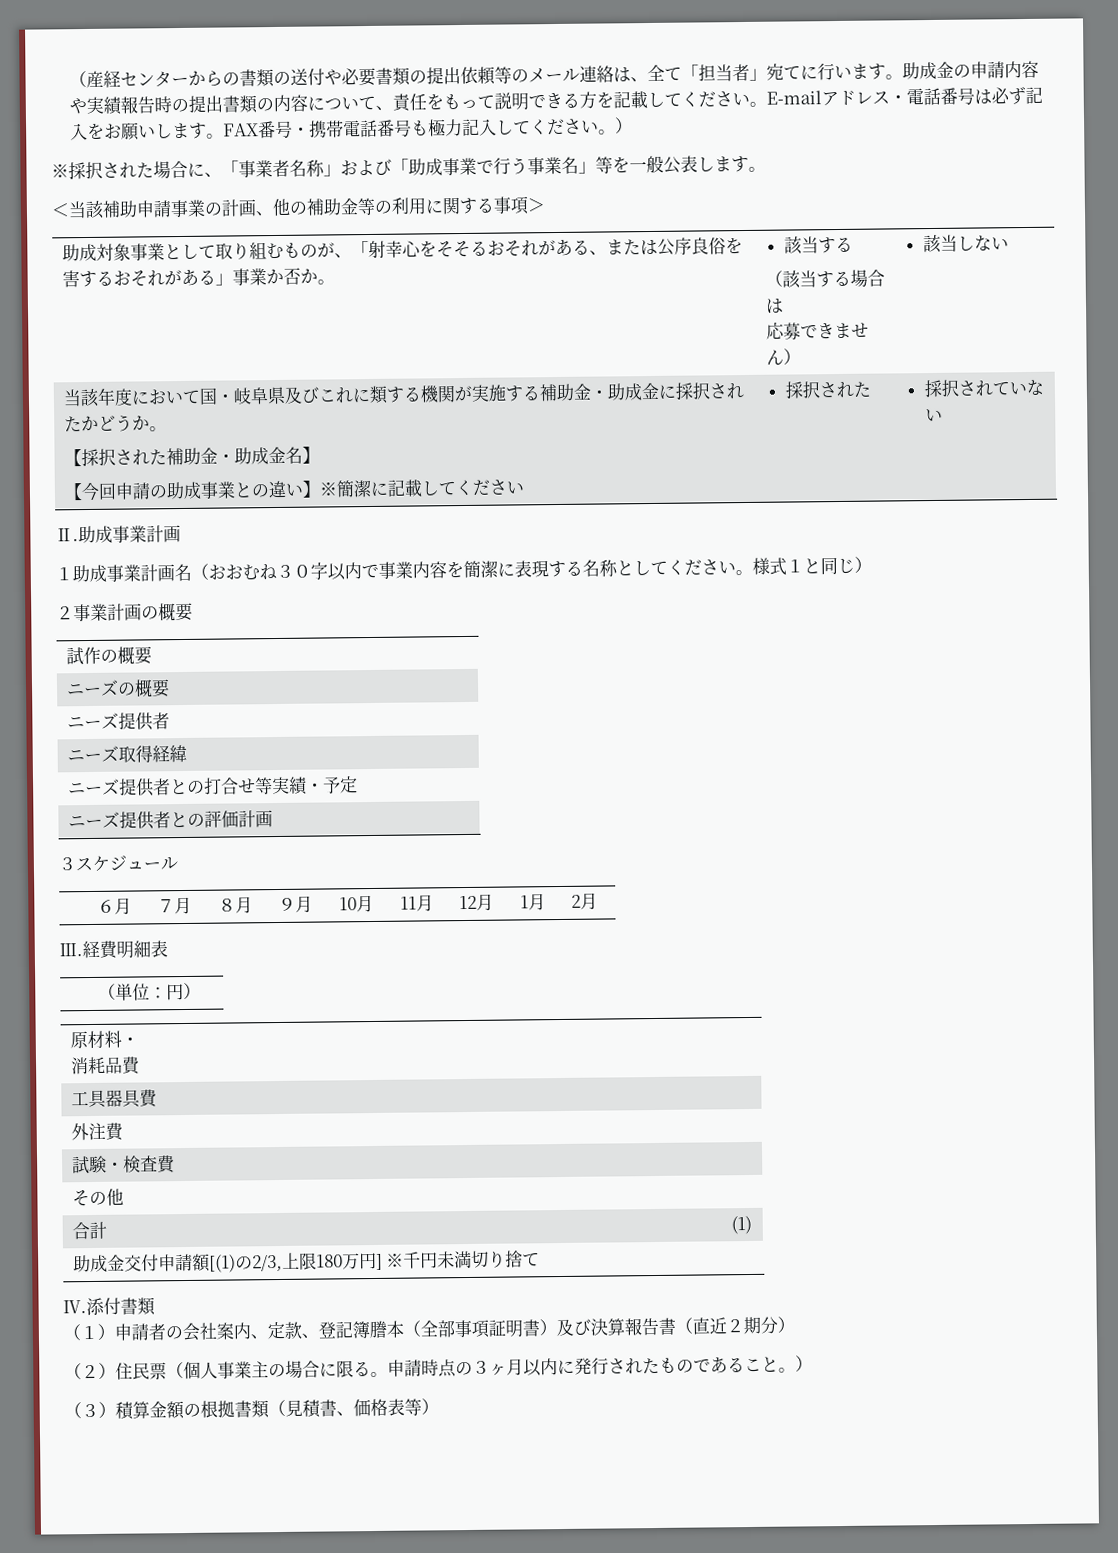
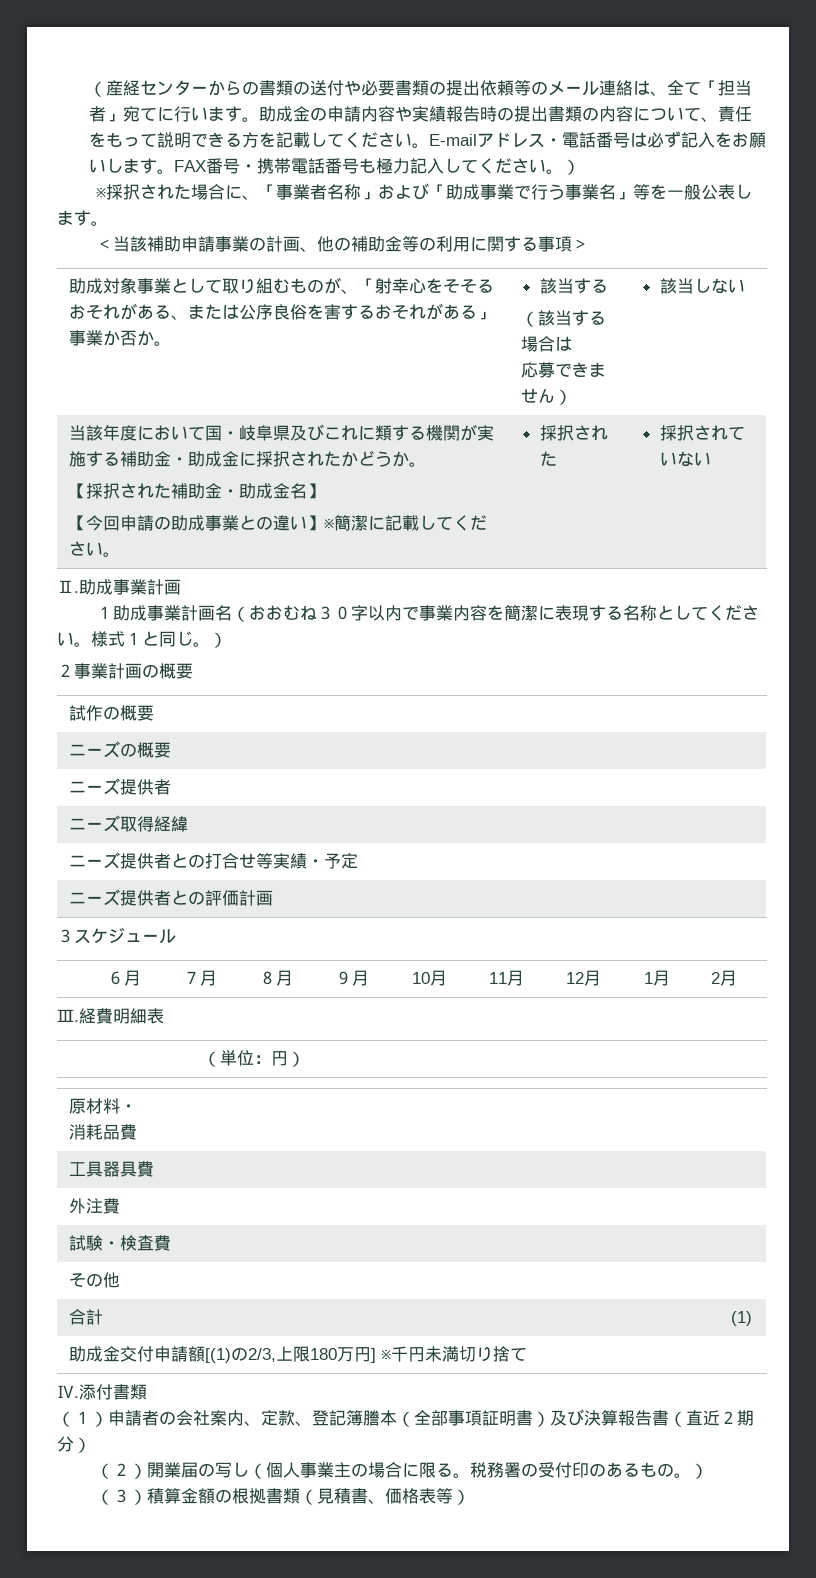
- 【今回申請の助成事業との違い】※簡潔に記載してください
+ 【今回申請の助成事業との違い】※簡潔に記載してください。
- 様式１と同じ）
+ 様式１と同じ。）
- （２）住民票（個人事業主の場合に限る。
+ （２）開業届の写し（個人事業主の場合に限る。
- 申請時点の３ヶ月以内に発行されたものであること。）
+ 税務署の受付印のあるもの。）

